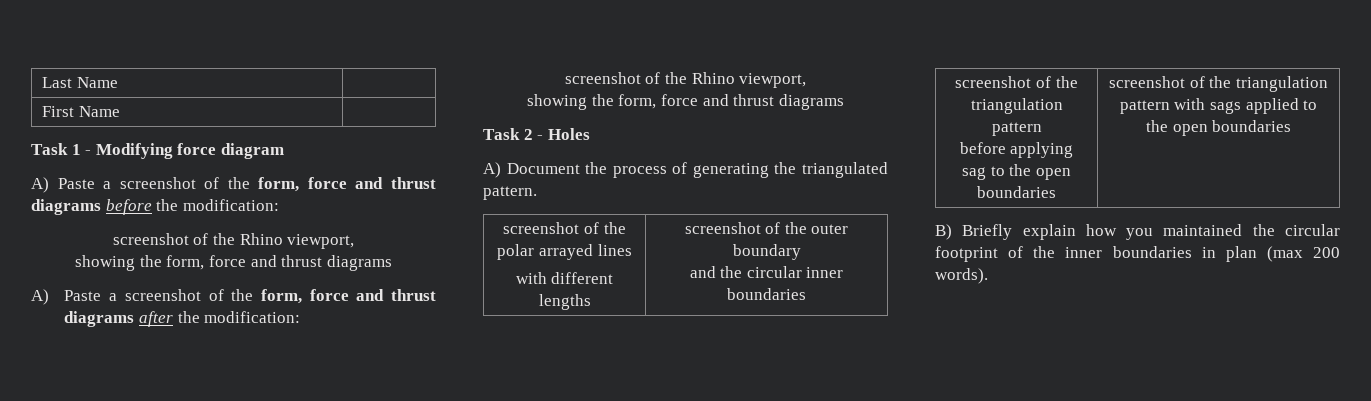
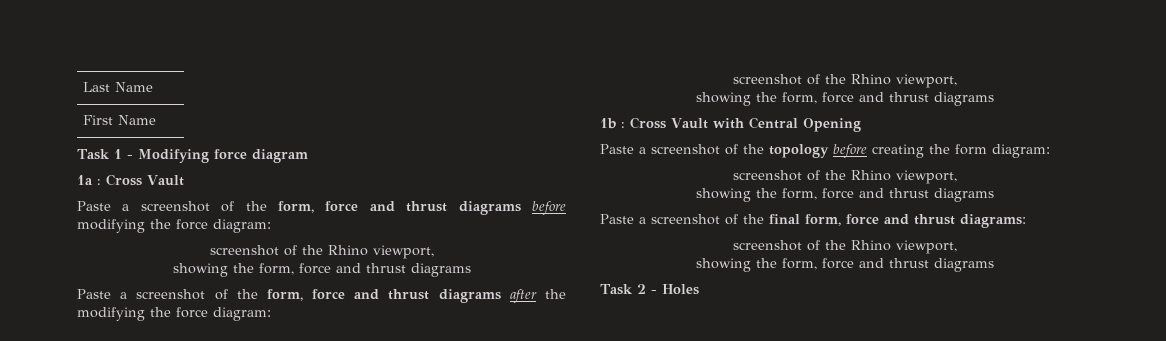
- A) Paste a screenshot of the form, force and thrust diagrams before the modification:
+ 1a : Cross Vault
+ Paste a screenshot of the form, force and thrust diagrams before modifying the force diagram:
- A) Paste a screenshot of the form, force and thrust diagrams after the modification:
+ Paste a screenshot of the form, force and thrust diagrams after the modifying the force diagram:
+ screenshot of the Rhino viewport,
+ showing the form, force and thrust diagrams
+ 1b : Cross Vault with Central Opening
+ Paste a screenshot of the topology before creating the form diagram:
+ screenshot of the Rhino viewport,
+ showing the form, force and thrust diagrams
+ Paste a screenshot of the final form, force and thrust diagrams:
- A) Document the process of generating the triangulated pattern.
- screenshot of the polar arrayed lines
- with different lengths | screenshot of the outer boundary
- and the circular inner boundaries
- screenshot of the triangulation pattern
- before applying sag to the open boundaries | screenshot of the triangulation pattern with sags applied to the open boundaries
- B) Briefly explain how you maintained the circular footprint of the inner boundaries in plan (max 200 words).

